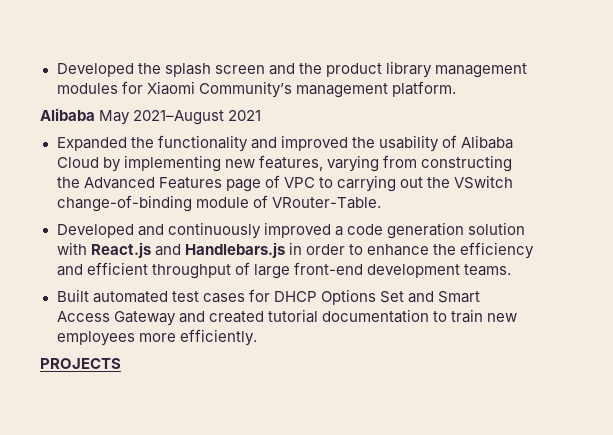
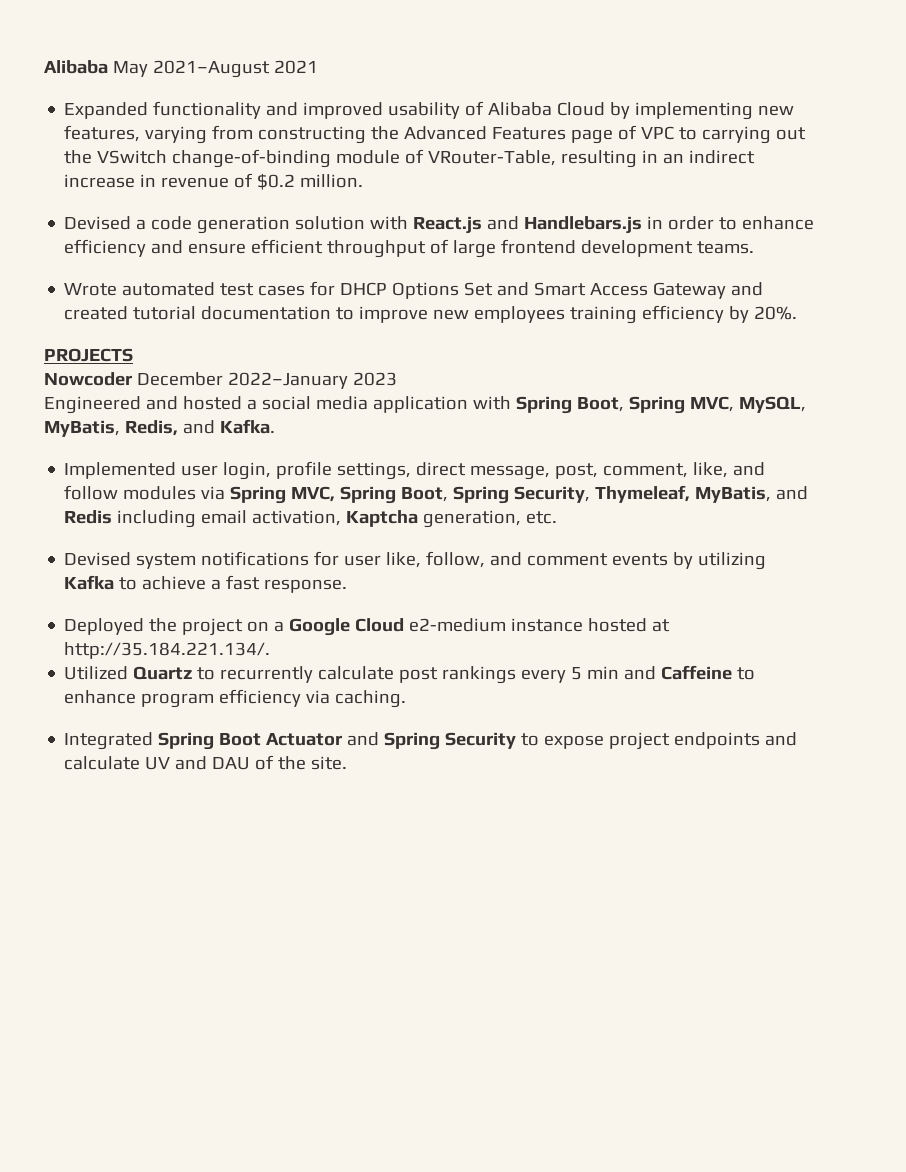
- Developed the splash screen and the product library management modules for Xiaomi Community’s management platform.
- Expanded the functionality and improved the usability of Alibaba Cloud by implementing new features, varying from constructing the Advanced Features page of VPC to carrying out the VSwitch change-of-binding module of VRouter-Table.
- Developed and continuously improved a code generation solution with React.js and Handlebars.js in order to enhance the efficiency and efficient throughput of large front-end development teams.
+ Expanded functionality and improved usability of Alibaba Cloud by implementing new features, varying from constructing the Advanced Features page of VPC to carrying out the VSwitch change-of-binding module of VRouter-Table, resulting in an indirect increase in revenue of $0.2 million.
+ Devised a code generation solution with React.js and Handlebars.js in order to enhance efficiency and ensure efficient throughput of large frontend development teams.
- Built automated test cases for DHCP Options Set and Smart Access Gateway and created tutorial documentation to train new employees more efficiently.
+ Wrote automated test cases for DHCP Options Set and Smart Access Gateway and created tutorial documentation to improve new employees training efficiency by 20%.
  PROJECTS
+ Nowcoder December 2022–January 2023
+ Engineered and hosted a social media application with Spring Boot, Spring MVC, MySQL, MyBatis, Redis, and Kafka.
+ Implemented user login, profile settings, direct message, post, comment, like, and follow modules via Spring MVC, Spring Boot, Spring Security, Thymeleaf, MyBatis, and Redis including email activation, Kaptcha generation, etc.
+ Devised system notifications for user like, follow, and comment events by utilizing Kafka to achieve a fast response.
+ Deployed the project on a Google Cloud e2-medium instance hosted at http://35.184.221.134/.
+ Utilized Quartz to recurrently calculate post rankings every 5 min and Caffeine to enhance program efficiency via caching.
+ Integrated Spring Boot Actuator and Spring Security to expose project endpoints and calculate UV and DAU of the site.

